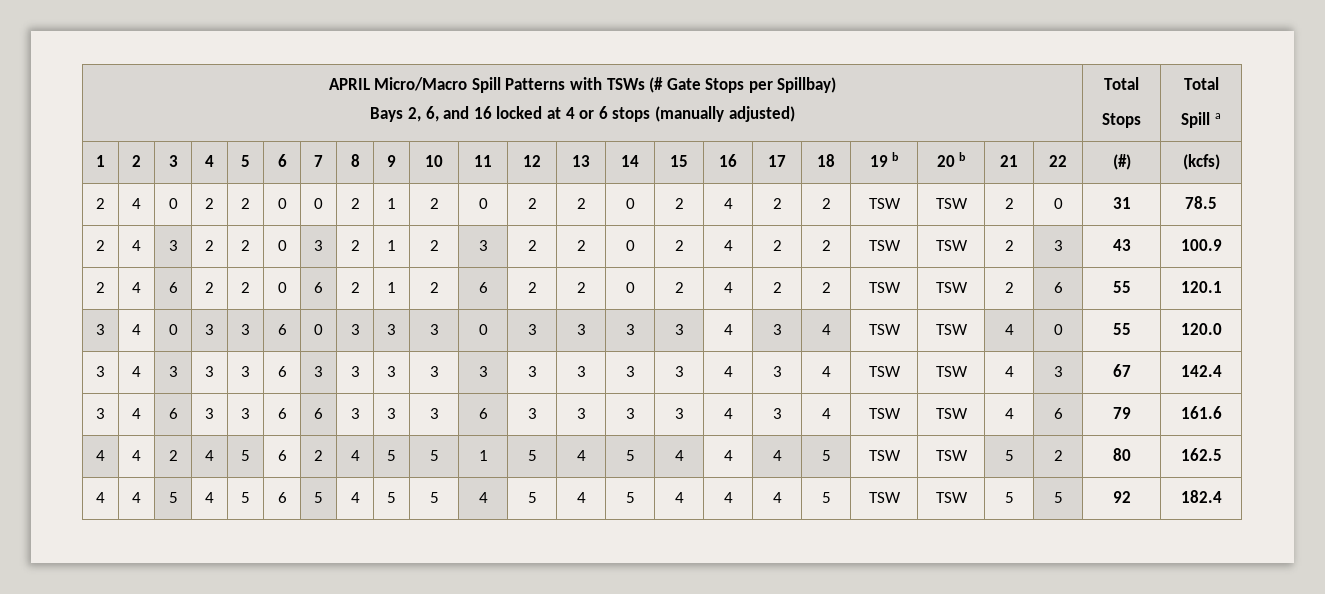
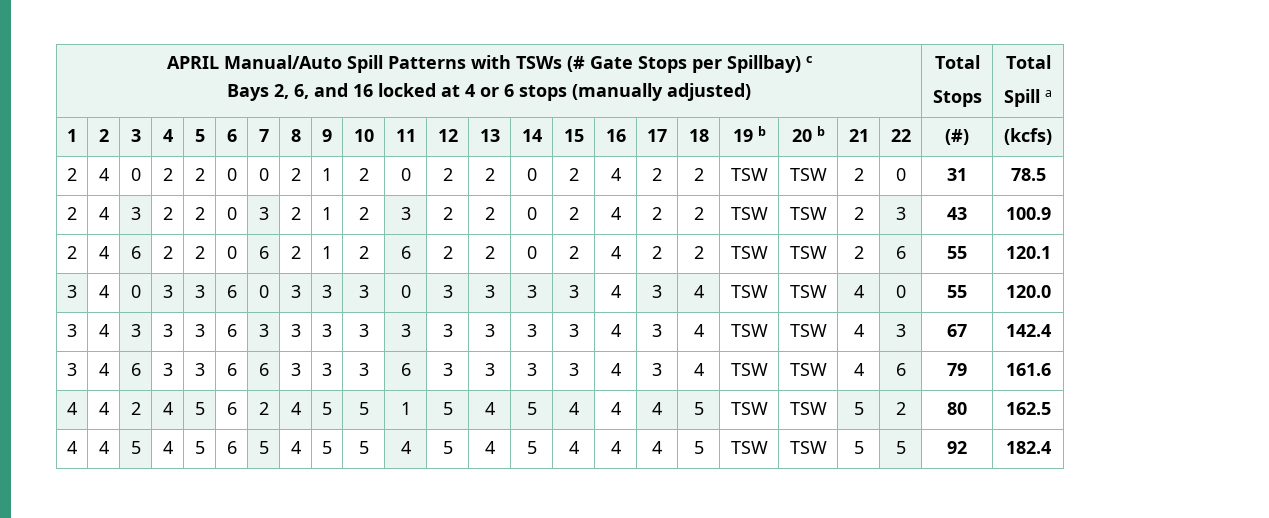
- APRIL Micro/Macro Spill Patterns with TSWs (# Gate Stops per Spillbay)
+ APRIL Manual/Auto Spill Patterns with TSWs (# Gate Stops per Spillbay) c

